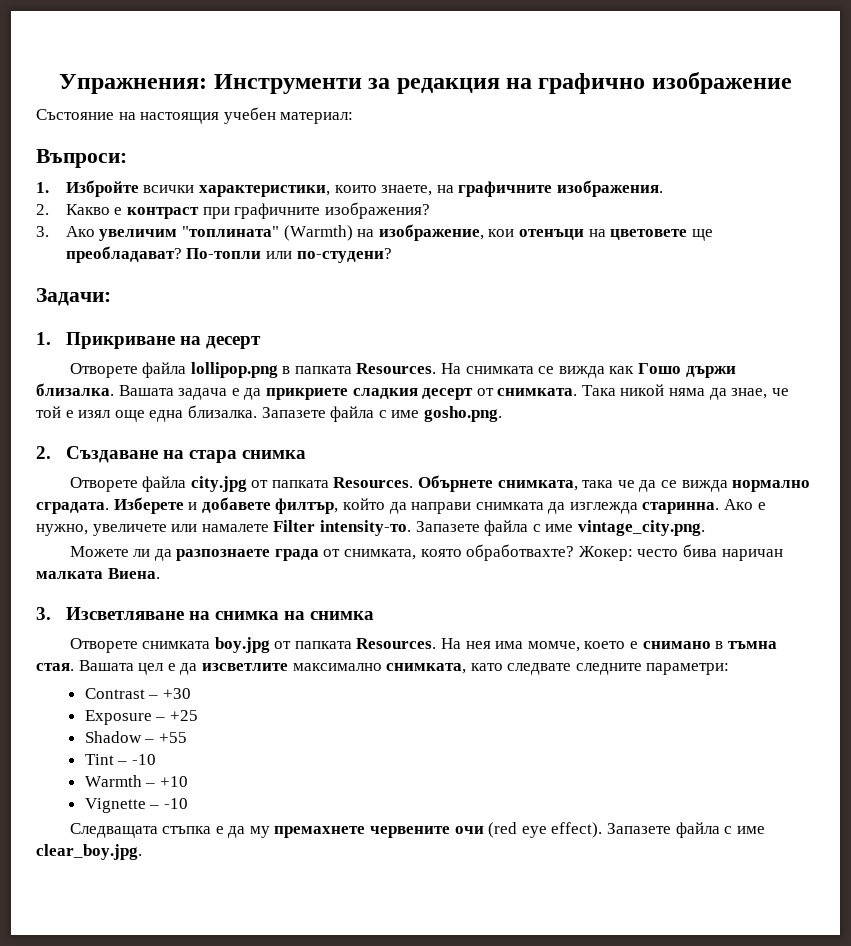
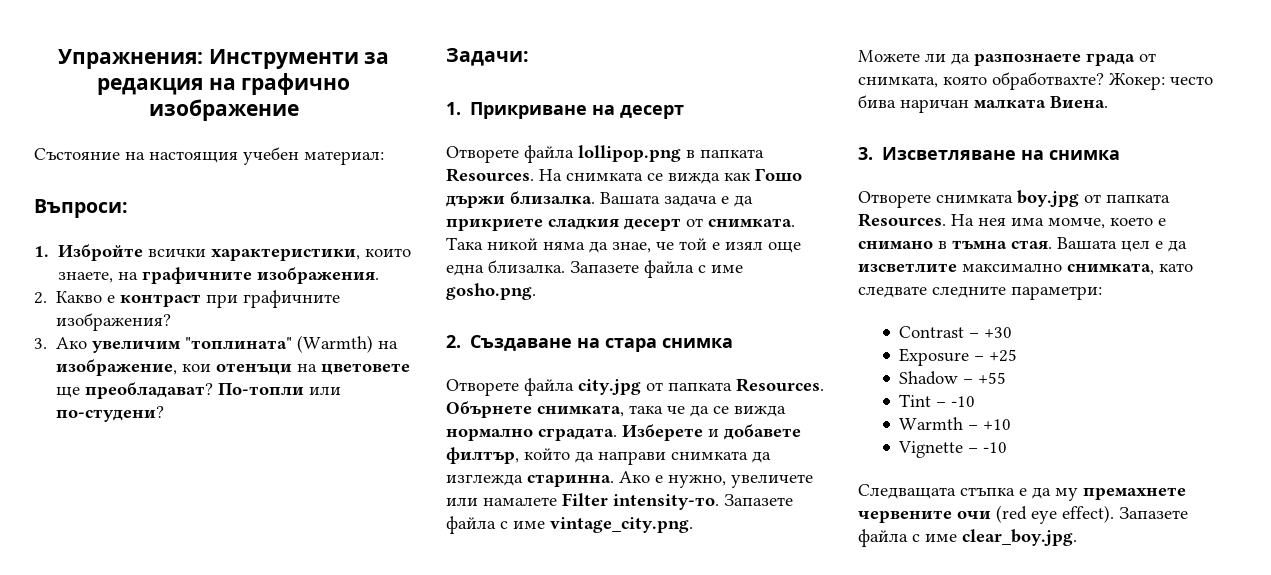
- 3. Изсветляване на снимка на снимка
+ 3. Изсветляване на снимка

